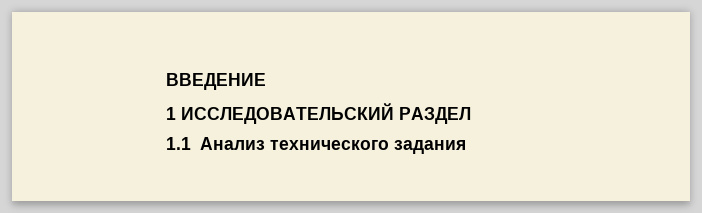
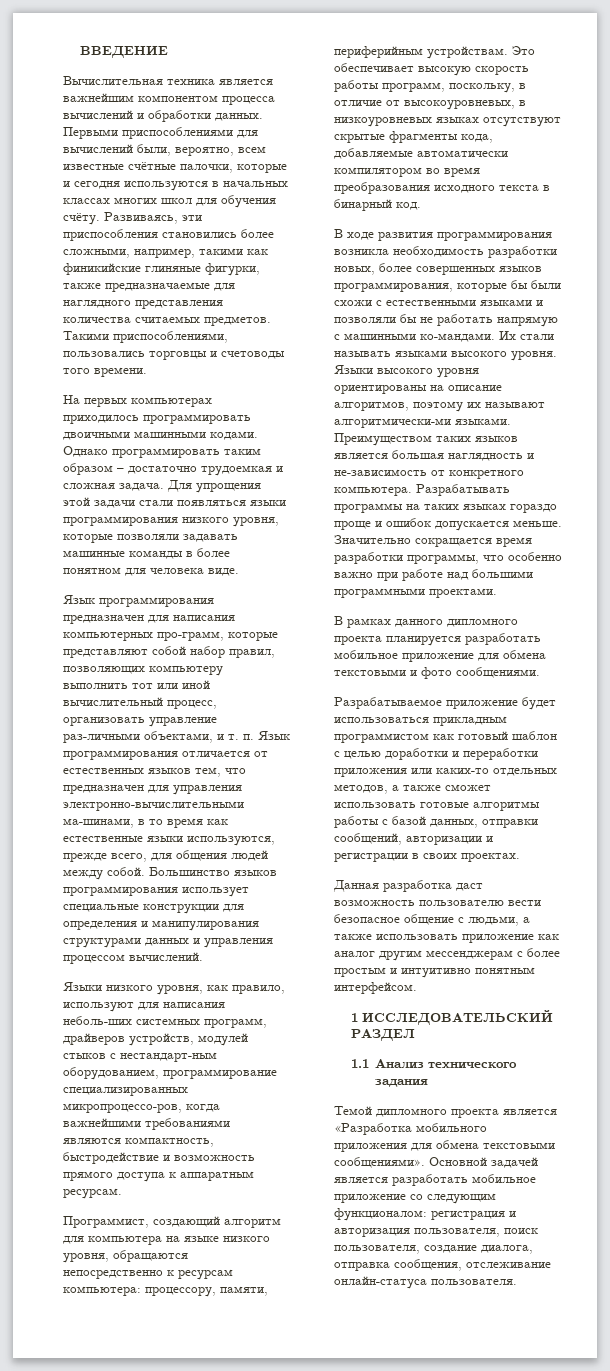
+ Вычислительная техника является важнейшим компонентом процесса вычислений и обработки данных. Первыми приспособлениями для вычислений были, вероятно, всем известные счётные палочки, которые и сегодня используются в начальных классах многих школ для обучения счёту. Развиваясь, эти приспособления становились более сложными, например, такими как финикийские глиняные фигурки, также предназначаемые для наглядного представления количества считаемых предметов. Такими приспособлениями, пользовались торговцы и счетоводы того времени.
+ На первых компьютерах приходилось программировать двоичными машинными кодами. Однако программировать таким образом – достаточно трудоемкая и сложная задача. Для упрощения этой задачи стали появляться языки программирования низкого уровня, которые позволяли задавать машинные команды в более понятном для человека виде.
+ Язык программирования предназначен для написания компьютерных про-грамм, которые представляют собой набор правил, позволяющих компьютеру выполнить тот или иной вычислительный процесс, организовать управление раз-личными объектами, и т. п. Язык программирования отличается от естественных языков тем, что предназначен для управления электронно-вычислительными ма-шинами, в то время как естественные языки используются, прежде всего, для общения людей между собой. Большинство языков программирования использует специальные конструкции для определения и манипулирования структурами данных и управления процессом вычислений.
+ Языки низкого уровня, как правило, используют для написания неболь-ших системных программ, драйверов устройств, модулей стыков с нестандарт-ным оборудованием, программирование специализированных микропроцессо-ров, когда важнейшими требованиями являются компактность, быстродействие и возможность прямого доступа к аппаратным ресурсам.
+ Программист, создающий алгоритм для компьютера на языке низкого уровня, обращаются непосредственно к ресурсам компьютера: процессору, памяти, периферийным устройствам. Это обеспечивает высокую скорость работы программ, поскольку, в отличие от высокоуровневых, в низкоуровневых языках отсутствуют скрытые фрагменты кода, добавляемые автоматически компилятором во время преобразования исходного текста в бинарный код.
+ В ходе развития программирования возникла необходимость разработки новых, более совершенных языков программирования, которые бы были схожи с естественными языками и позволяли бы не работать напрямую с машинными ко-мандами. Их стали называть языками высокого уровня. Языки высокого уровня ориентированы на описание алгоритмов, поэтому их называют алгоритмически-ми языками. Преимуществом таких языков является большая наглядность и не-зависимость от конкретного компьютера. Разрабатывать программы на таких языках гораздо проще и ошибок допускается меньше. Значительно сокращается время разработки программы, что особенно важно при работе над большими программными проектами.
+ В рамках данного дипломного проекта планируется разработать мобильное приложение для обмена текстовыми и фото сообщениями.
+ Разрабатываемое приложение будет использоваться прикладным программистом как готовый шаблон с целью доработки и переработки приложения или каких-то отдельных методов, а также сможет использовать готовые алгоритмы работы с базой данных, отправки сообщений, авторизации и регистрации в своих проектах.
+ Данная разработка даст возможность пользователю вести безопасное общение с людьми, а также использовать приложение как аналог другим мессенджерам с более простым и интуитивно понятным интерфейсом.
+ Темой дипломного проекта является «Разработка мобильного приложения для обмена текстовыми сообщениями». Основной задачей является разработать мобильное приложение со следующим функционалом: регистрация и авторизация пользователя, поиск пользователя, создание диалога, отправка сообщения, отслеживание онлайн-статуса пользователя.

